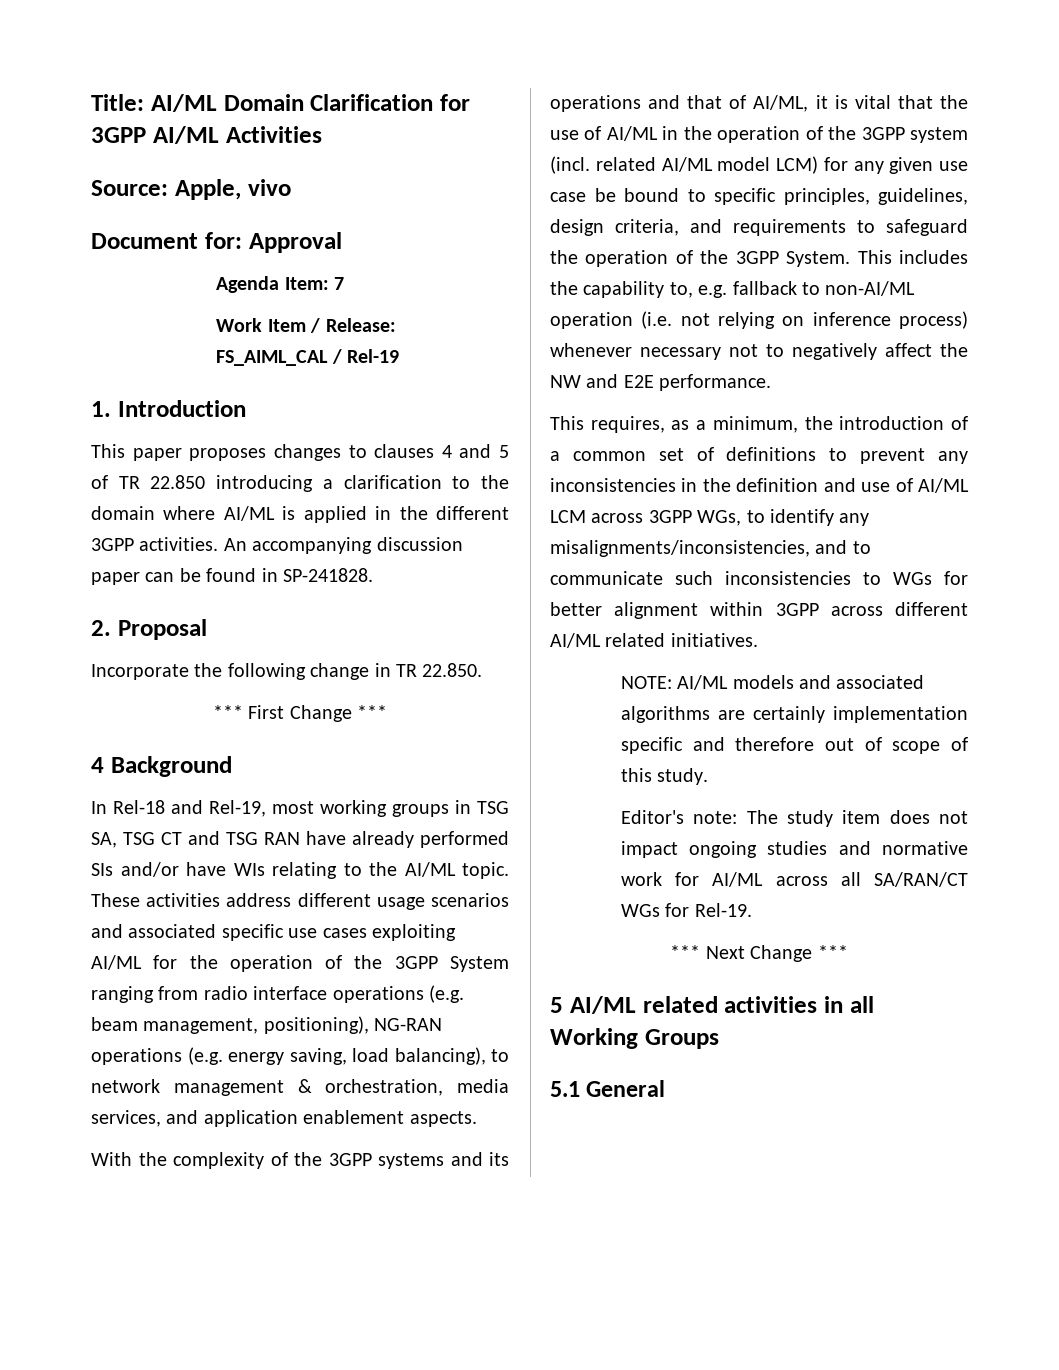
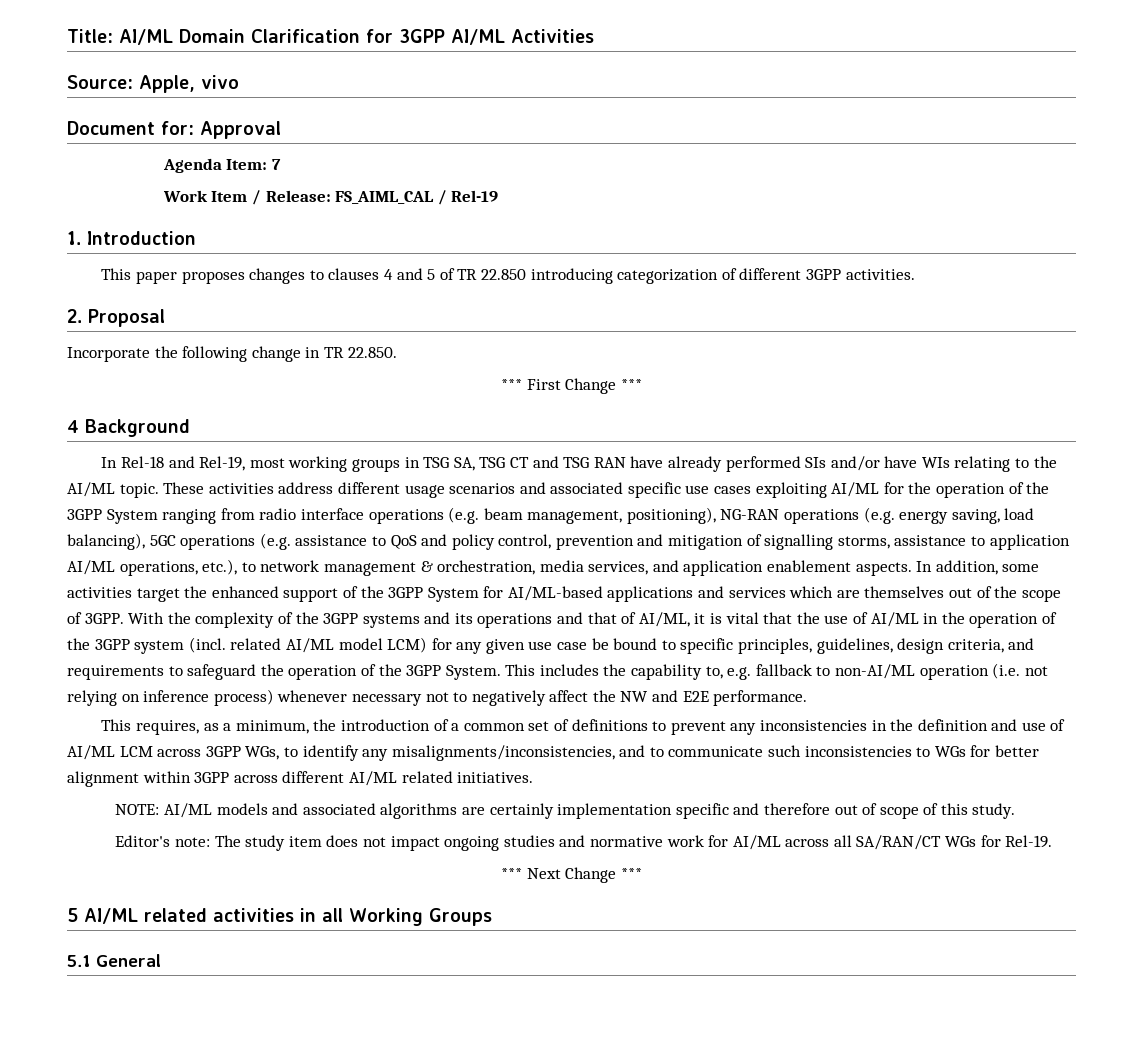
- This paper proposes changes to clauses 4 and 5 of TR 22.850 introducing a clarification to the domain where AI/ML is applied in the different 3GPP activities. An accompanying discussion paper can be found in SP-241828.
+ This paper proposes changes to clauses 4 and 5 of TR 22.850 introducing categorization of different 3GPP activities.
- These activities address different usage scenarios and associated specific use cases exploiting AI/ML for the operation of the 3GPP System ranging from radio interface operations (e.g. beam management, positioning), NG-RAN operations (e.g. energy saving, load balancing), to network management & orchestration, media services, and application enablement aspects.
- With the complexity of the 3GPP systems and its operations and that of AI/ML, it is vital that the use of AI/ML in the operation of the 3GPP system (incl. related AI/ML model LCM) for any given use case be bound to specific principles, guidelines, design criteria, and requirements to safeguard the operation of the 3GPP System.
+ These activities address different usage scenarios and associated specific use cases exploiting AI/ML for the operation of the 3GPP System ranging from radio interface operations (e.g. beam management, positioning), NG-RAN operations (e.g. energy saving, load balancing), 5GC operations (e.g. assistance to QoS and policy control, prevention and mitigation of signalling storms, assistance to application AI/ML operations, etc.), to network management & orchestration, media services, and application enablement aspects. In addition, some activities target the enhanced support of the 3GPP System for AI/ML-based applications and services which are themselves out of the scope of 3GPP. With the complexity of the 3GPP systems and its operations and that of AI/ML, it is vital that the use of AI/ML in the operation of the 3GPP system (incl. related AI/ML model LCM) for any given use case be bound to specific principles, guidelines, design criteria, and requirements to safeguard the operation of the 3GPP System.

